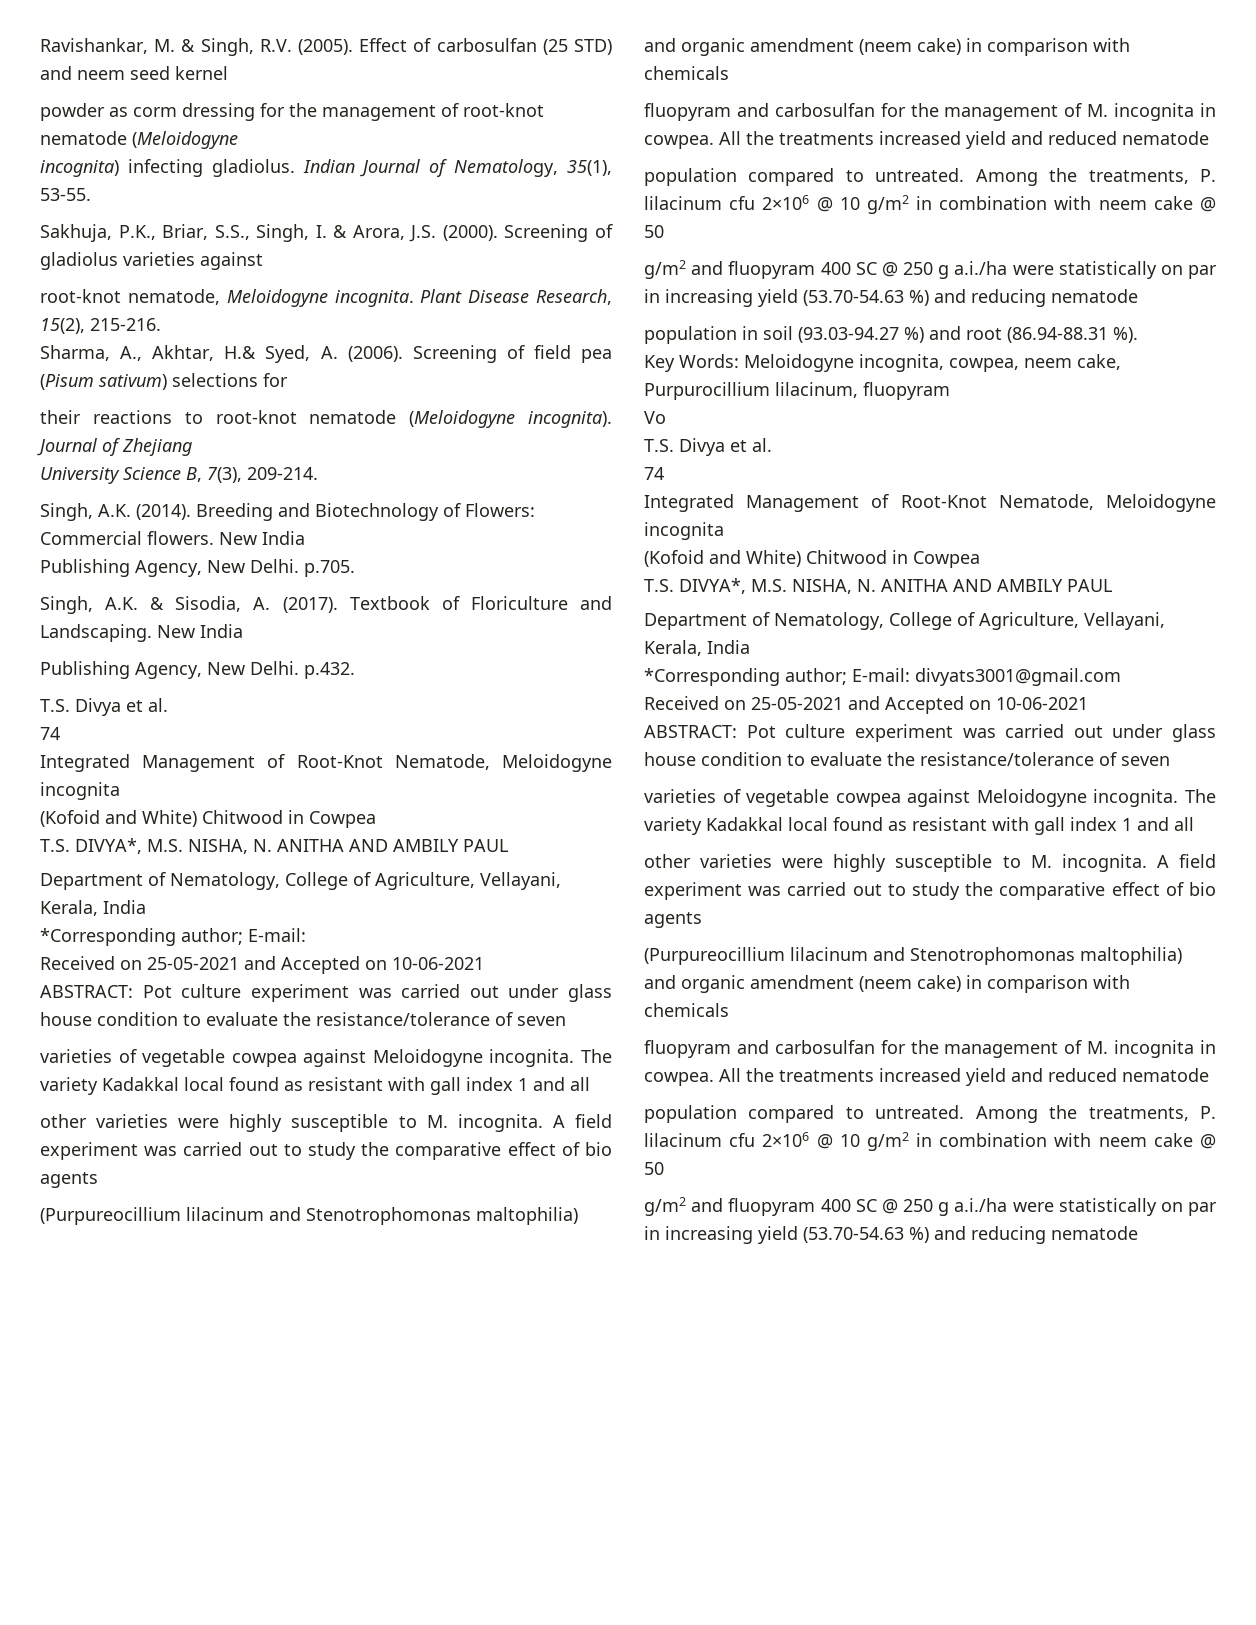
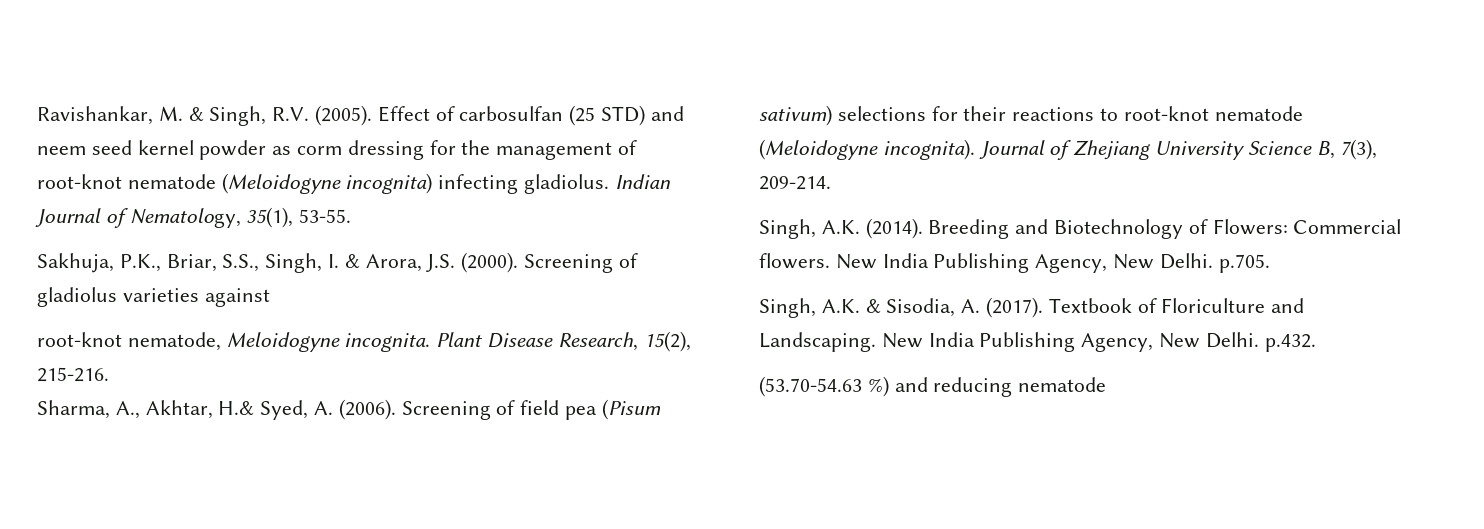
- Effect of carbosulfan (25 STD) and neem seed kernel
- powder as corm dressing for the management of root-knot nematode (Meloidogyne
- incognita) infecting gladiolus.
+ Effect of carbosulfan (25 STD) and neem seed kernel powder as corm dressing for the management of root-knot nematode (Meloidogyne incognita) infecting gladiolus.
- Screening of field pea (Pisum sativum) selections for
- their reactions to root-knot nematode (Meloidogyne incognita).
+ Screening of field pea (Pisum sativum) selections for their reactions to root-knot nematode (Meloidogyne incognita).
- Journal of Zhejiang
- University Science B, 7(3), 209-214.
+ Journal of Zhejiang University Science B, 7(3), 209-214.
- Breeding and Biotechnology of Flowers: Commercial flowers. New India
- Publishing Agency, New Delhi. p.705.
+ Breeding and Biotechnology of Flowers: Commercial flowers. New India Publishing Agency, New Delhi. p.705.
- Textbook of Floriculture and Landscaping. New India
- Publishing Agency, New Delhi. p.432.
- T.S. Divya et al.
- 74
- Integrated Management of Root-Knot Nematode, Meloidogyne incognita
- (Kofoid and White) Chitwood in Cowpea
- T.S. DIVYA*, M.S. NISHA, N. ANITHA AND AMBILY PAUL
- Department of Nematology, College of Agriculture, Vellayani, Kerala, India
- *Corresponding author; E-mail:
- Received on 25-05-2021 and Accepted on 10-06-2021
- ABSTRACT: Pot culture experiment was carried out under glass house condition to evaluate the resistance/tolerance of seven
- varieties of vegetable cowpea against Meloidogyne incognita. The variety Kadakkal local found as resistant with gall index 1 and all
- other varieties were highly susceptible to M. incognita. A field experiment was carried out to study the comparative effect of bio agents
- (Purpureocillium lilacinum and Stenotrophomonas maltophilia) and organic amendment (neem cake) in comparison with chemicals
- fluopyram and carbosulfan for the management of M. incognita in cowpea. All the treatments increased yield and reduced nematode
- population compared to untreated. Among the treatments, P. lilacinum cfu 2×106 @ 10 g/m2 in combination with neem cake @ 50
- g/m2 and fluopyram 400 SC @ 250 g a.i./ha were statistically on par in increasing yield (53.70-54.63 %) and reducing nematode
- population in soil (93.03-94.27 %) and root (86.94-88.31 %).
- Key Words: Meloidogyne incognita, cowpea, neem cake, Purpurocillium lilacinum, fluopyram
- Vo
- T.S. Divya et al.
- 74
- Integrated Management of Root-Knot Nematode, Meloidogyne incognita
- (Kofoid and White) Chitwood in Cowpea
- T.S. DIVYA*, M.S. NISHA, N. ANITHA AND AMBILY PAUL
- Department of Nematology, College of Agriculture, Vellayani, Kerala, India
- *Corresponding author; E-mail: divyats3001@gmail.com
- Received on 25-05-2021 and Accepted on 10-06-2021
- ABSTRACT: Pot culture experiment was carried out under glass house condition to evaluate the resistance/tolerance of seven
- varieties of vegetable cowpea against Meloidogyne incognita. The variety Kadakkal local found as resistant with gall index 1 and all
- other varieties were highly susceptible to M. incognita. A field experiment was carried out to study the comparative effect of bio agents
- (Purpureocillium lilacinum and Stenotrophomonas maltophilia) and organic amendment (neem cake) in comparison with chemicals
- fluopyram and carbosulfan for the management of M. incognita in cowpea. All the treatments increased yield and reduced nematode
- population compared to untreated. Among the treatments, P. lilacinum cfu 2×106 @ 10 g/m2 in combination with neem cake @ 50
- g/m2 and fluopyram 400 SC @ 250 g a.i./ha were statistically on par in increasing yield (53.70-54.63 %) and reducing nematode
+ Textbook of Floriculture and Landscaping. New India Publishing Agency, New Delhi. p.432.
+ (53.70-54.63 %) and reducing nematode

